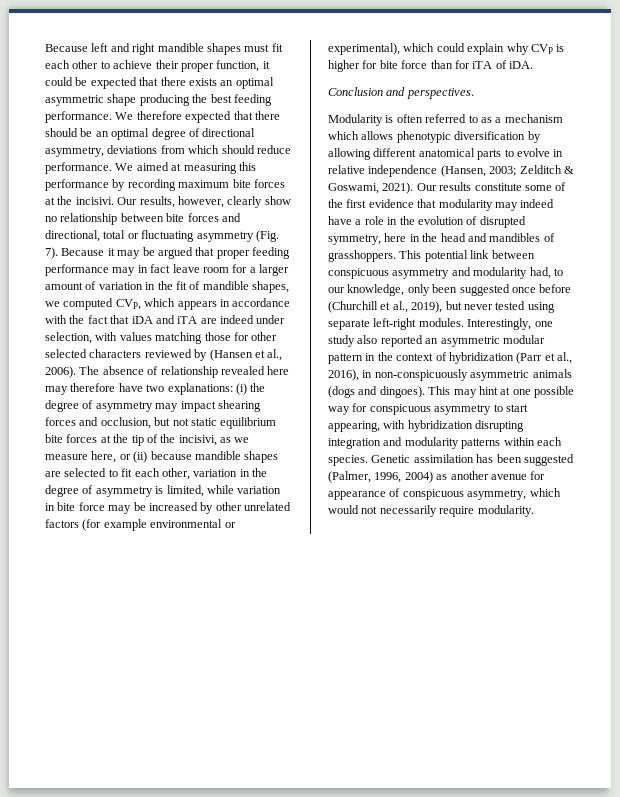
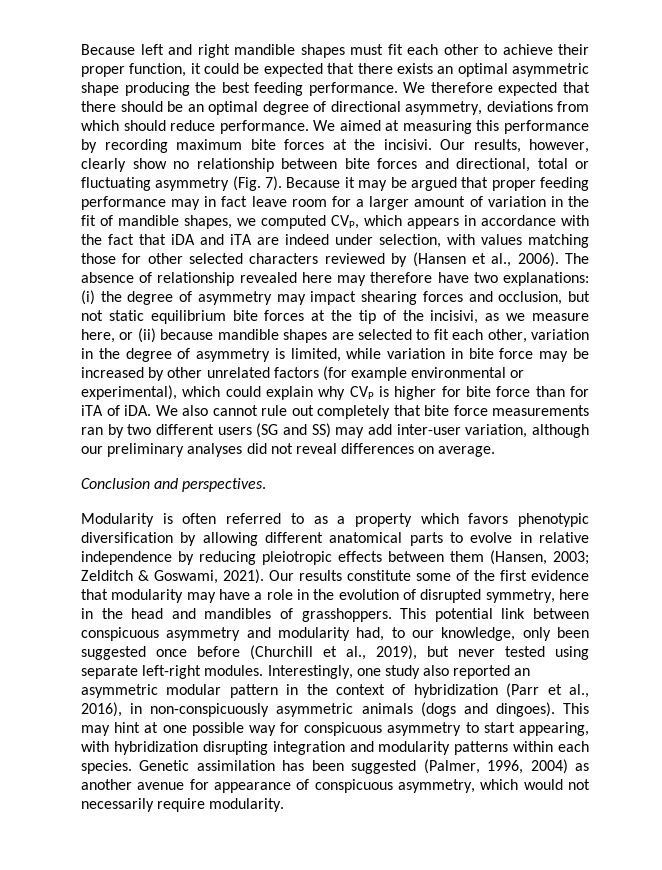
+ We also cannot rule out completely that bite force measurements ran by two different users (SG and SS) may add inter-user variation, although our preliminary analyses did not reveal differences on average.
- Modularity is often referred to as a mechanism which allows phenotypic diversification by allowing different anatomical parts to evolve in relative independence (Hansen, 2003; Zelditch & Goswami, 2021).
+ Modularity is often referred to as a property which favors phenotypic diversification by allowing different anatomical parts to evolve in relative independence by reducing pleiotropic effects between them (Hansen, 2003; Zelditch & Goswami, 2021).
- Our results constitute some of the first evidence that modularity may indeed have a role in the evolution of disrupted symmetry, here in the head and mandibles of grasshoppers.
+ Our results constitute some of the first evidence that modularity may have a role in the evolution of disrupted symmetry, here in the head and mandibles of grasshoppers.

